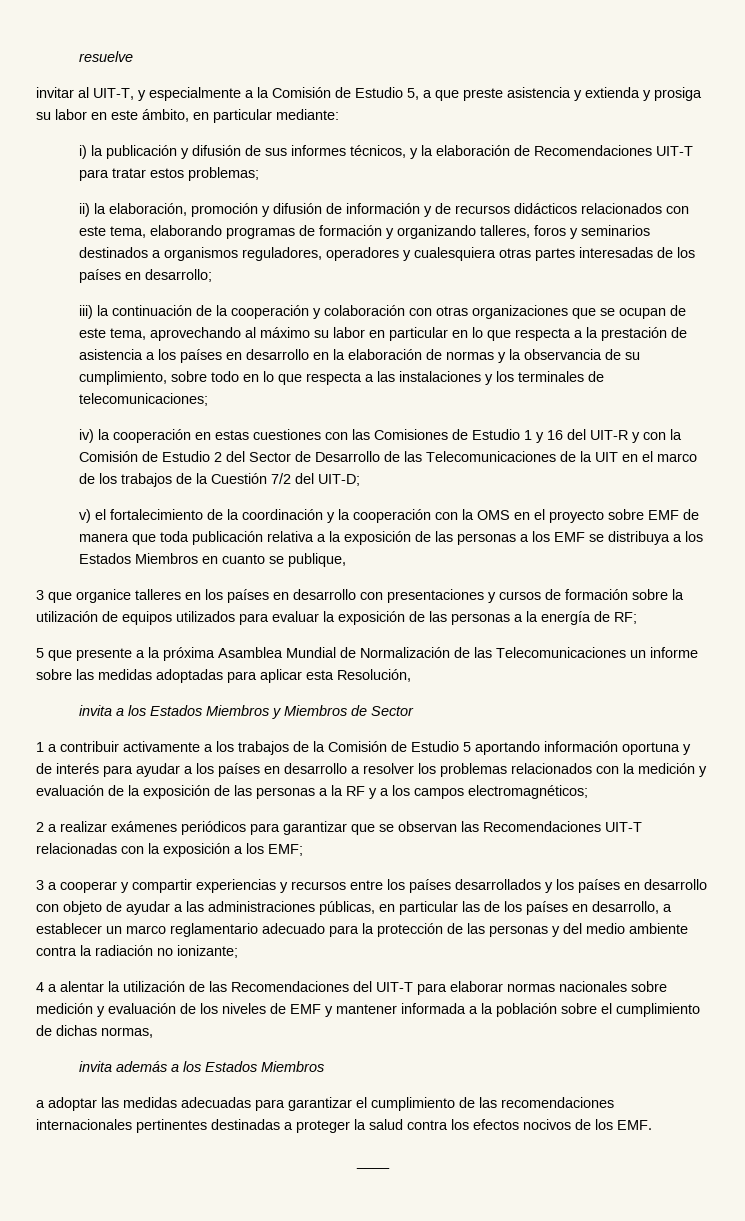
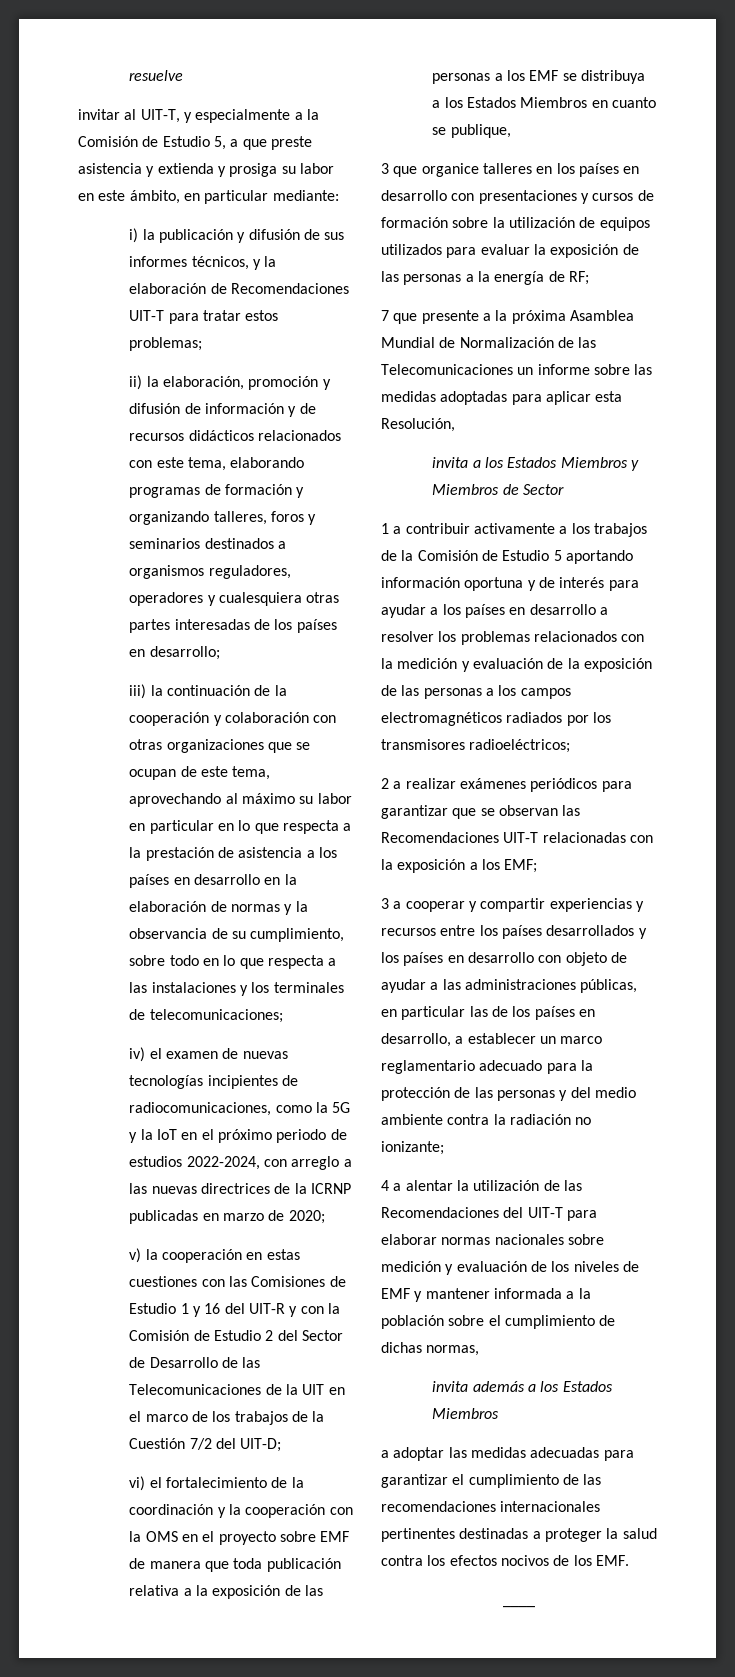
- iv) la cooperación en estas cuestiones con las Comisiones de Estudio 1 y 16 del UIT-R y con la Comisión de Estudio 2 del Sector de Desarrollo de las Telecomunicaciones de la UIT en el marco de los trabajos de la Cuestión 7/2 del UIT-D;
+ iv) el examen de nuevas tecnologías incipientes de radiocomunicaciones, como la 5G y la IoT en el próximo periodo de estudios 2022-2024, con arreglo a las nuevas directrices de la ICRNP publicadas en marzo de 2020;
+ v) la cooperación en estas cuestiones con las Comisiones de Estudio 1 y 16 del UIT-R y con la Comisión de Estudio 2 del Sector de Desarrollo de las Telecomunicaciones de la UIT en el marco de los trabajos de la Cuestión 7/2 del UIT-D;
- v) el fortalecimiento de la coordinación y la cooperación con la OMS en el proyecto sobre EMF de manera que toda publicación relativa a la exposición de las personas a los EMF se distribuya a los Estados Miembros en cuanto se publique,
+ vi) el fortalecimiento de la coordinación y la cooperación con la OMS en el proyecto sobre EMF de manera que toda publicación relativa a la exposición de las personas a los EMF se distribuya a los Estados Miembros en cuanto se publique,
- 5 que presente a la próxima Asamblea Mundial de Normalización de las Telecomunicaciones un informe sobre las medidas adoptadas para aplicar esta Resolución,
+ 7 que presente a la próxima Asamblea Mundial de Normalización de las Telecomunicaciones un informe sobre las medidas adoptadas para aplicar esta Resolución,
- 1 a contribuir activamente a los trabajos de la Comisión de Estudio 5 aportando información oportuna y de interés para ayudar a los países en desarrollo a resolver los problemas relacionados con la medición y evaluación de la exposición de las personas a la RF y a los campos electromagnéticos;
+ 1 a contribuir activamente a los trabajos de la Comisión de Estudio 5 aportando información oportuna y de interés para ayudar a los países en desarrollo a resolver los problemas relacionados con la medición y evaluación de la exposición de las personas a los campos electromagnéticos radiados por los transmisores radioeléctricos;

